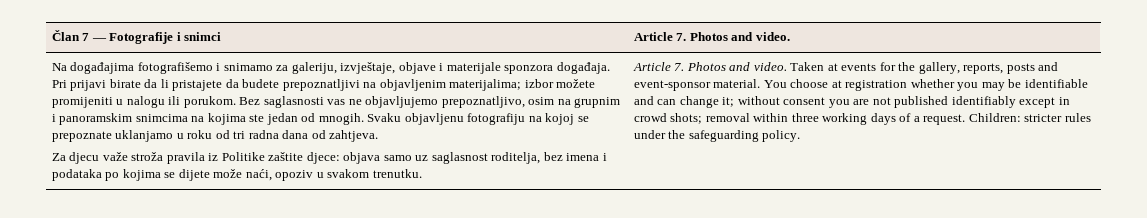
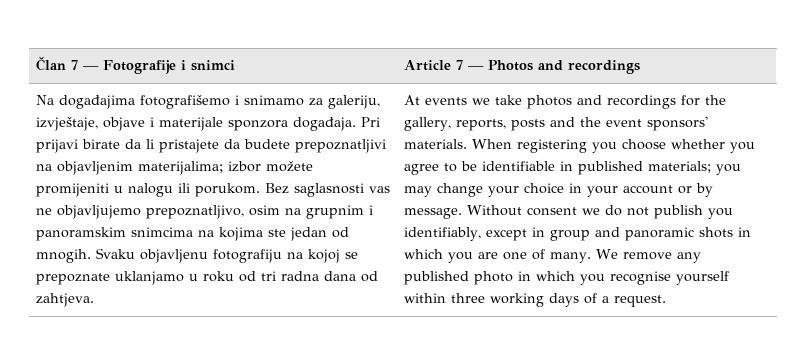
- Član 7 — Fotografije i snimci | Article 7. Photos and video.
+ Član 7 — Fotografije i snimci | Article 7 — Photos and recordings
- Za djecu važe stroža pravila iz Politike zaštite djece: objava samo uz saglasnost roditelja, bez imena i podataka po kojima se dijete može naći, opoziv u svakom trenutku. | Article 7. Photos and video. Taken at events for the gallery, reports, posts and event-sponsor material. You choose at registration whether you may be identifiable and can change it; without consent you are not published identifiably except in crowd shots; removal within three working days of a request. Children: stricter rules under the safeguarding policy.
+ At events we take photos and recordings for the gallery, reports, posts and the event sponsors' materials. When registering you choose whether you agree to be identifiable in published materials; you may change your choice in your account or by message. Without consent we do not publish you identifiably, except in group and panoramic shots in which you are one of many. We remove any published photo in which you recognise yourself within three working days of a request.

